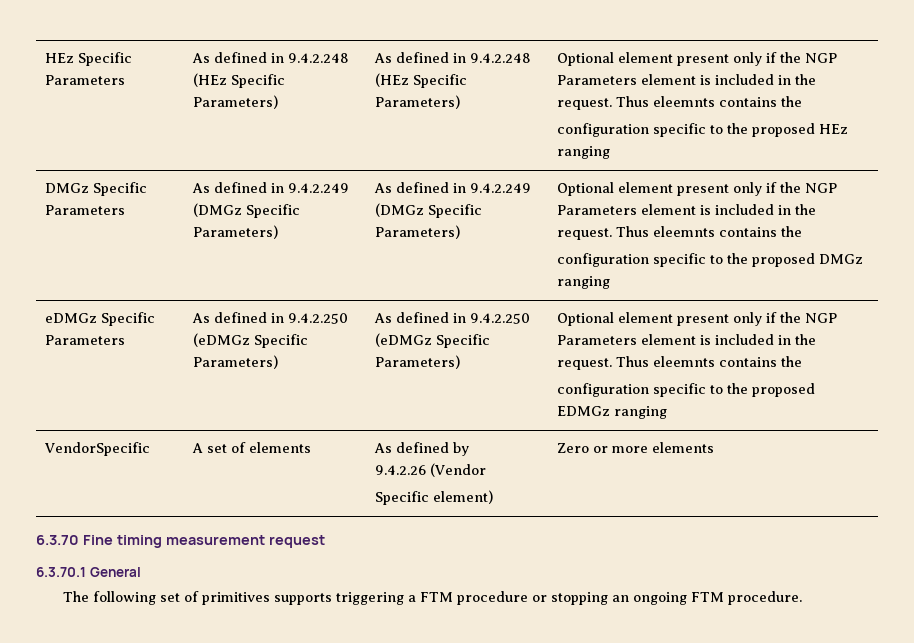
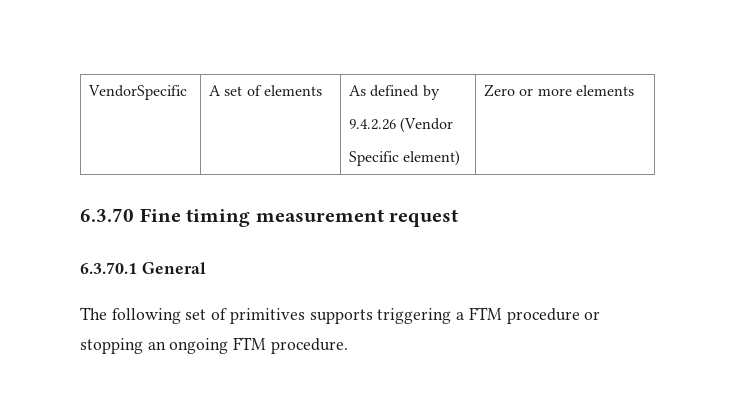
- HEz Specific Parameters | As defined in 9.4.2.248 (HEz Specific Parameters) | As defined in 9.4.2.248 (HEz Specific Parameters) | Optional element present only if the NGP Parameters element is included in the request. Thus eleemnts contains the
- configuration specific to the proposed HEz ranging
- DMGz Specific Parameters | As defined in 9.4.2.249 (DMGz Specific Parameters) | As defined in 9.4.2.249 (DMGz Specific Parameters) | Optional element present only if the NGP Parameters element is included in the request. Thus eleemnts contains the
- configuration specific to the proposed DMGz ranging
- eDMGz Specific Parameters | As defined in 9.4.2.250 (eDMGz Specific Parameters) | As defined in 9.4.2.250 (eDMGz Specific Parameters) | Optional element present only if the NGP Parameters element is included in the request. Thus eleemnts contains the
- configuration specific to the proposed EDMGz ranging

